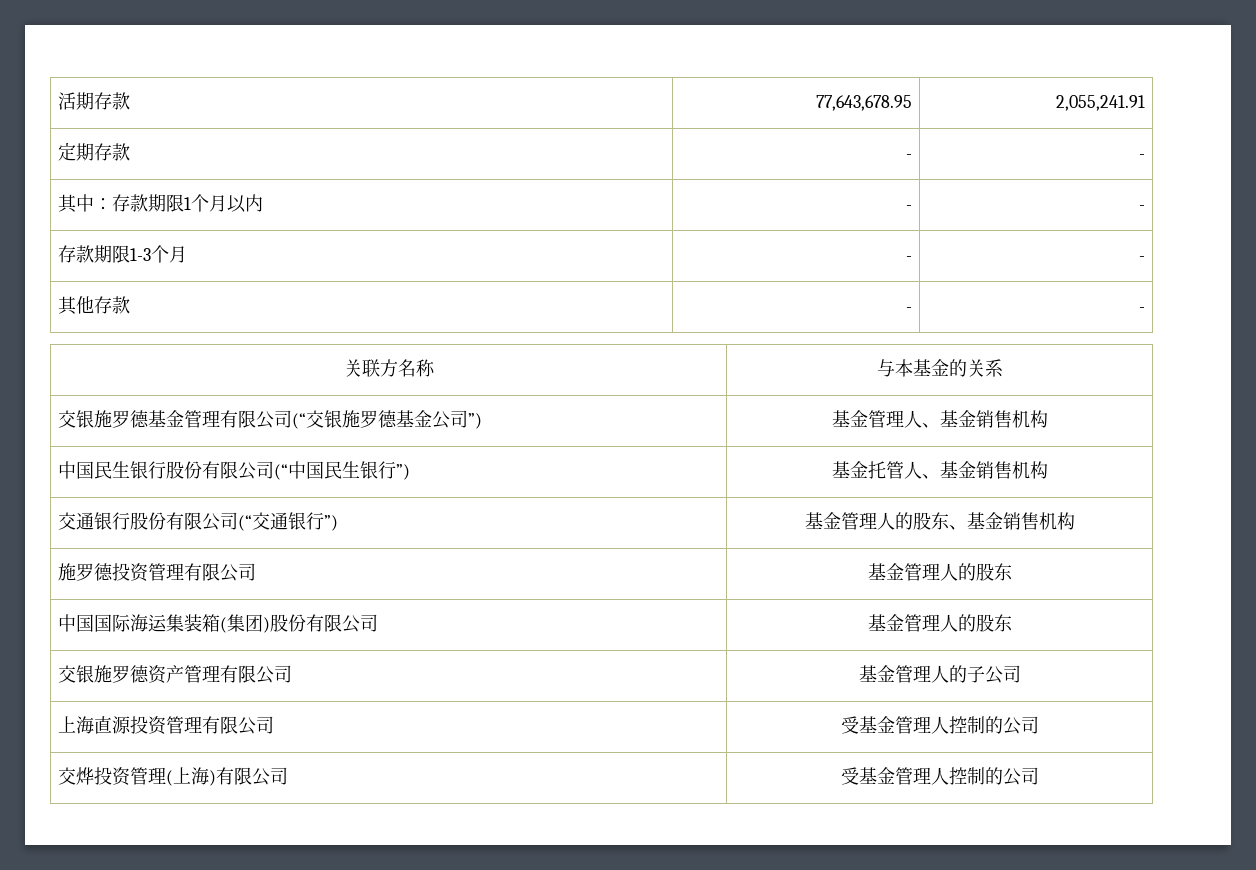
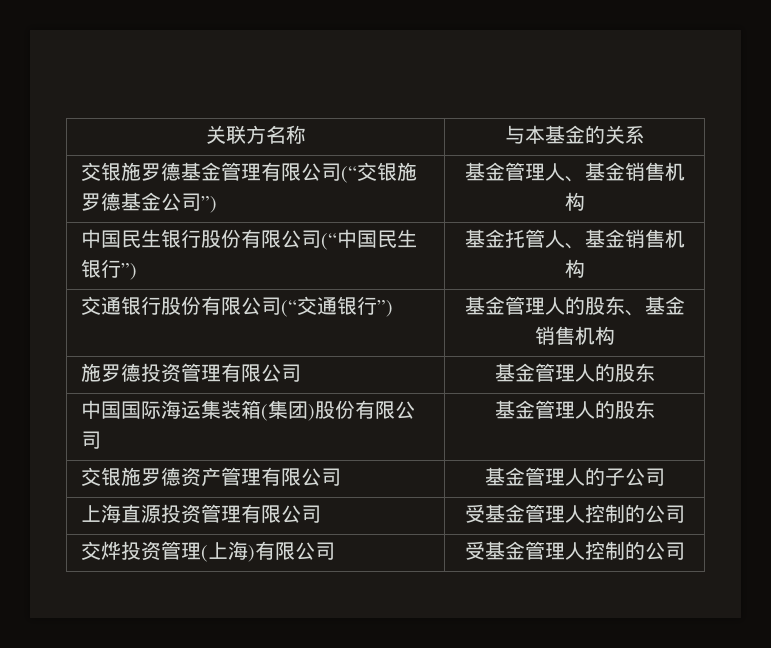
- 活期存款 | 77,643,678.95 | 2,055,241.91
- 定期存款 | - | -
- 其中：存款期限1个月以内 | - | -
- 存款期限1-3个月 | - | -
- 其他存款 | - | -

